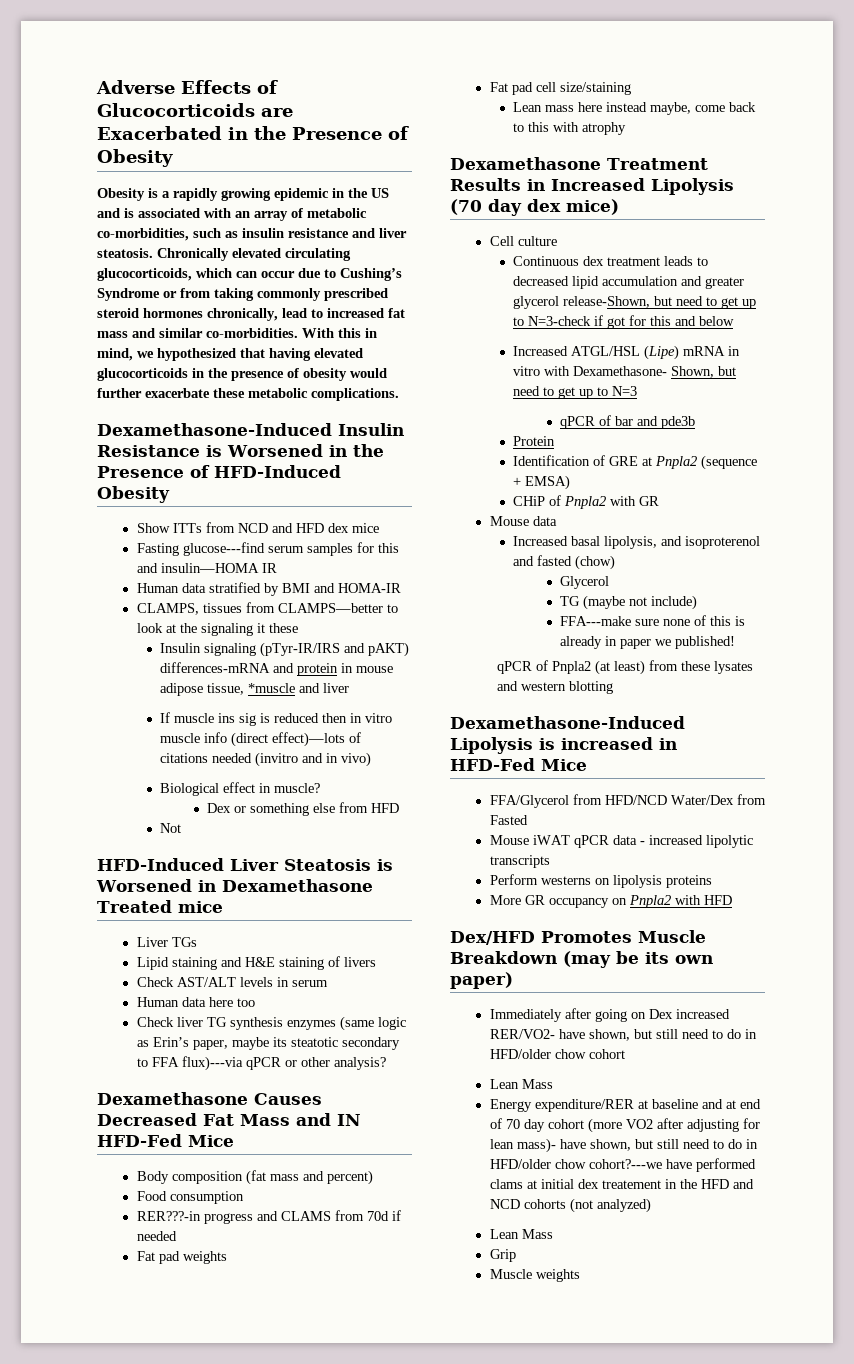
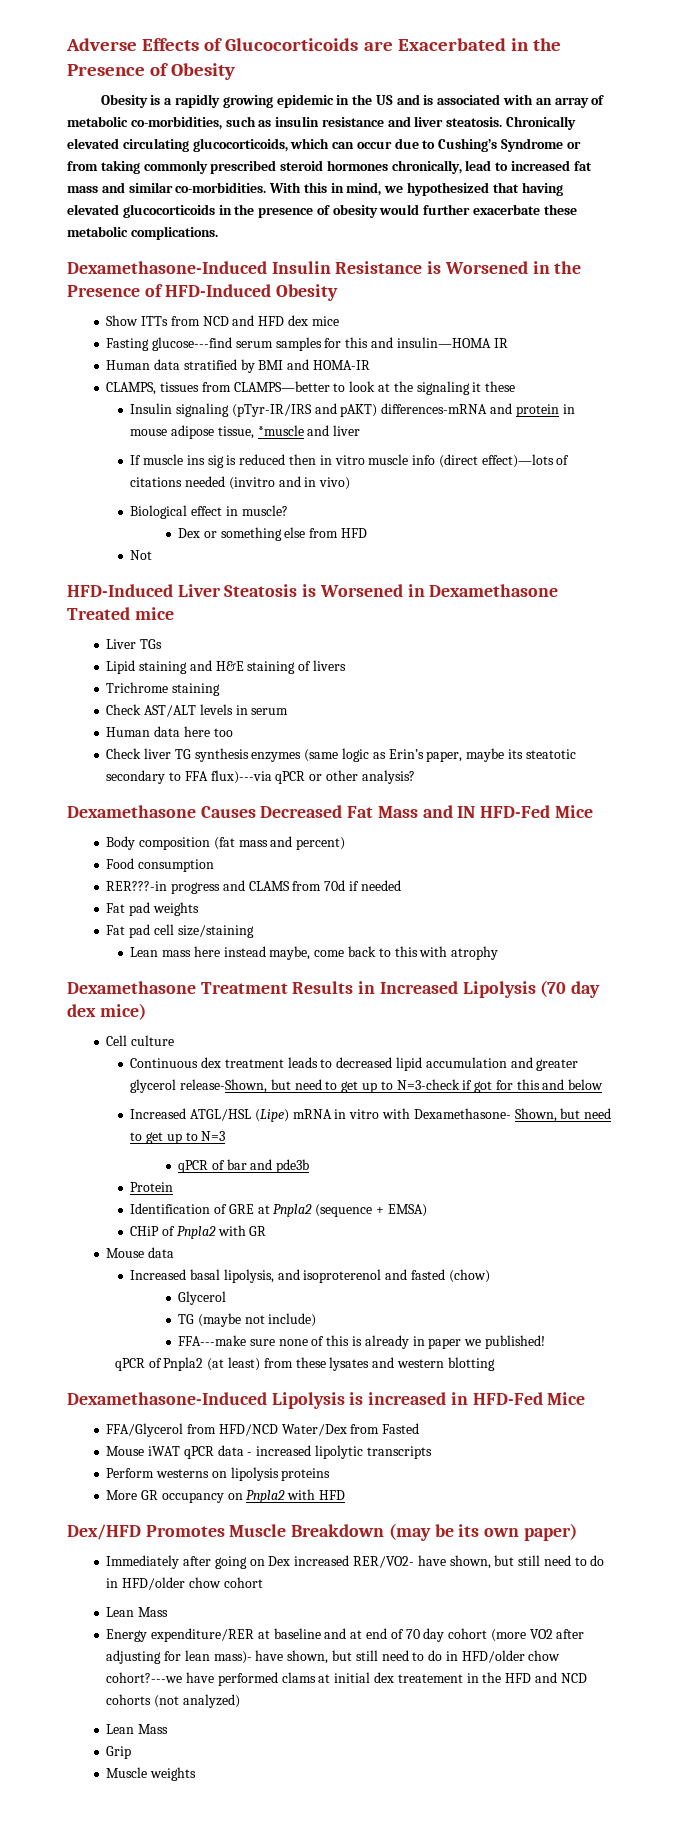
+ Trichrome staining

